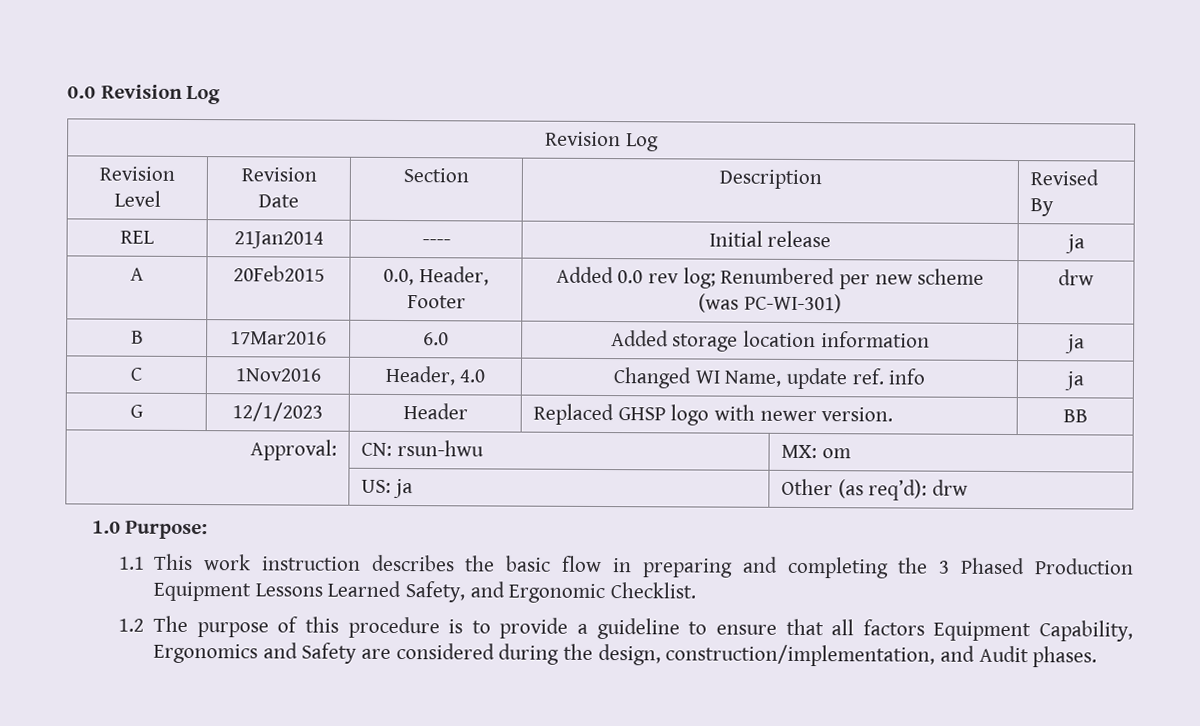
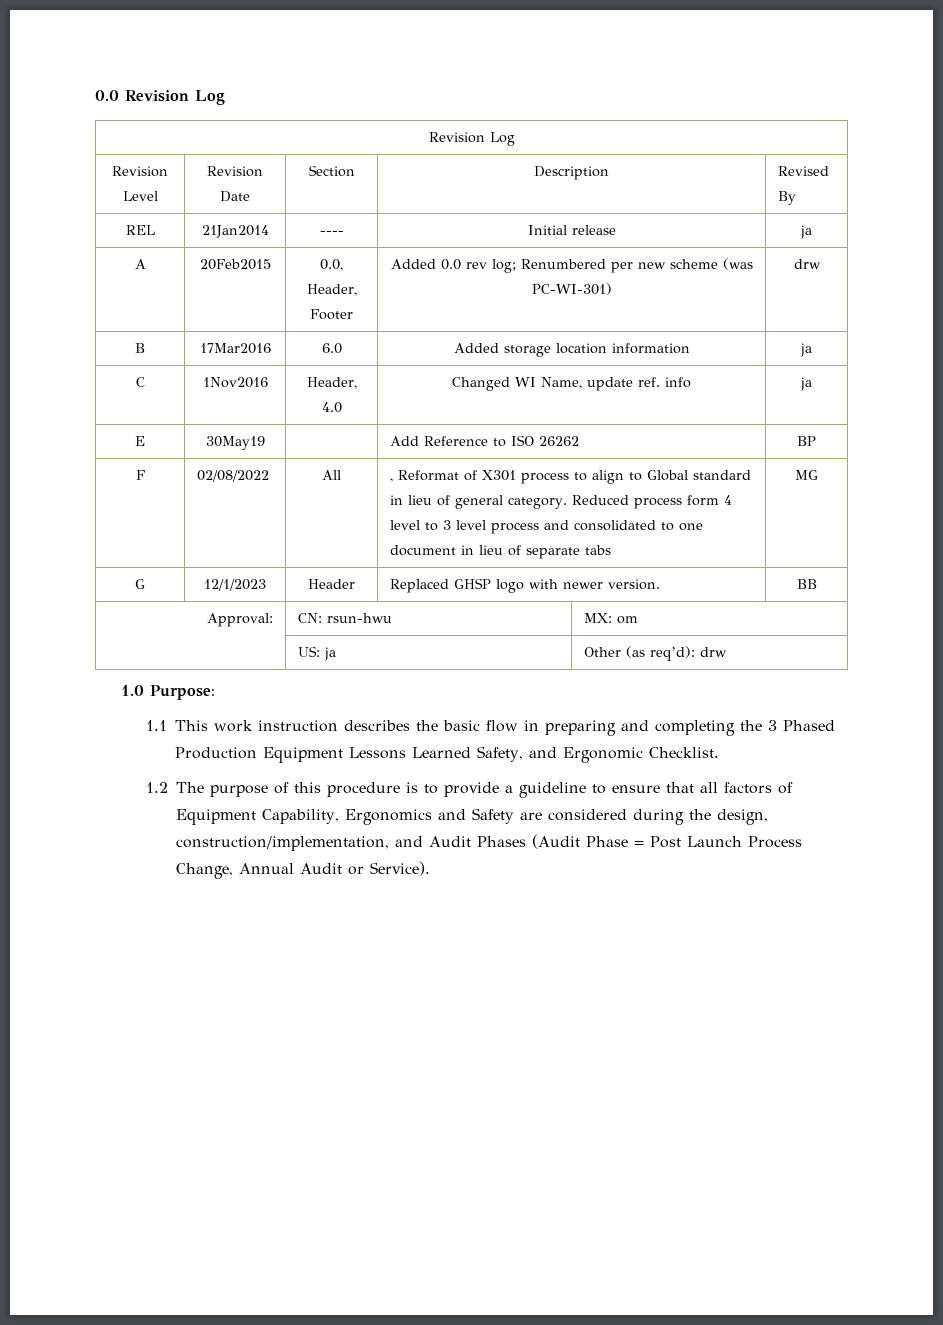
+ E | 30May19 | | Add Reference to ISO 26262 | BP
+ F | 02/08/2022 | All | , Reformat of X301 process to align to Global standard in lieu of general category. Reduced process form 4 level to 3 level process and consolidated to one document in lieu of separate tabs | MG
- 1.2 The purpose of this procedure is to provide a guideline to ensure that all factors Equipment Capability, Ergonomics and Safety are considered during the design, construction/implementation, and Audit phases.
+ 1.2 The purpose of this procedure is to provide a guideline to ensure that all factors of Equipment Capability, Ergonomics and Safety are considered during the design, construction/implementation, and Audit Phases (Audit Phase = Post Launch Process Change, Annual Audit or Service).

